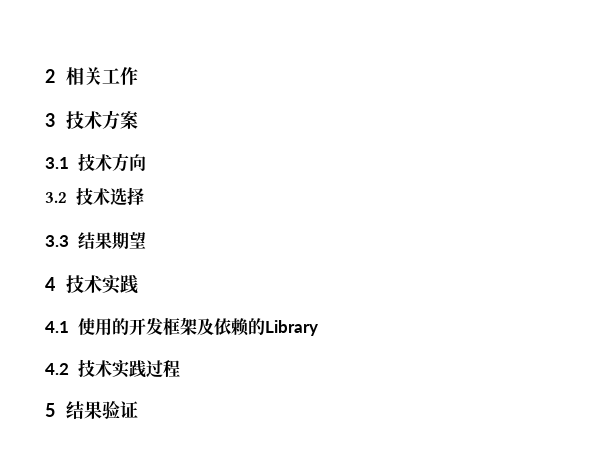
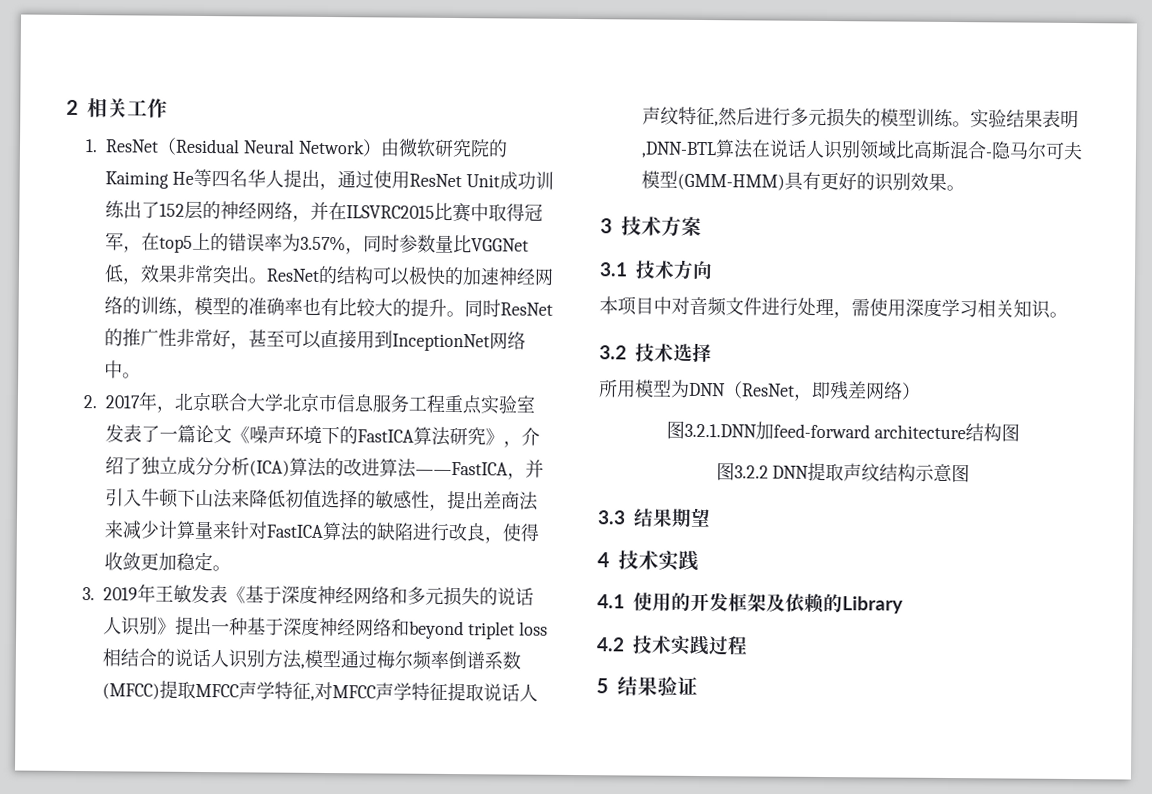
+ 1. ResNet（Residual Neural Network）由微软研究院的Kaiming He等四名华人提出，通过使用ResNet Unit成功训练出了152层的神经网络，并在ILSVRC2015比赛中取得冠军，在top5上的错误率为3.57%，同时参数量比VGGNet低，效果非常突出。ResNet的结构可以极快的加速神经网络的训练，模型的准确率也有比较大的提升。同时ResNet的推广性非常好，甚至可以直接用到InceptionNet网络中。
+ 2. 2017年，北京联合大学北京市信息服务工程重点实验室发表了一篇论文《噪声环境下的FastICA算法研究》，介绍了独立成分分析(ICA)算法的改进算法——FastICA，并引入牛顿下山法来降低初值选择的敏感性，提出差商法来减少计算量来针对FastICA算法的缺陷进行改良，使得收敛更加稳定。
+ 3. 2019年王敏发表《基于深度神经网络和多元损失的说话人识别》提出一种基于深度神经网络和beyond triplet loss相结合的说话人识别方法,模型通过梅尔频率倒谱系数(MFCC)提取MFCC声学特征,对MFCC声学特征提取说话人声纹特征,然后进行多元损失的模型训练。实验结果表明,DNN-BTL算法在说话人识别领域比高斯混合-隐马尔可夫模型(GMM-HMM)具有更好的识别效果。
+ 本项目中对音频文件进行处理，需使用深度学习相关知识。
  3.2技术选择
+ 所用模型为DNN（ResNet，即残差网络）
+ 图3.2.1.DNN加feed-forward architecture结构图
+ 图3.2.2 DNN提取声纹结构示意图

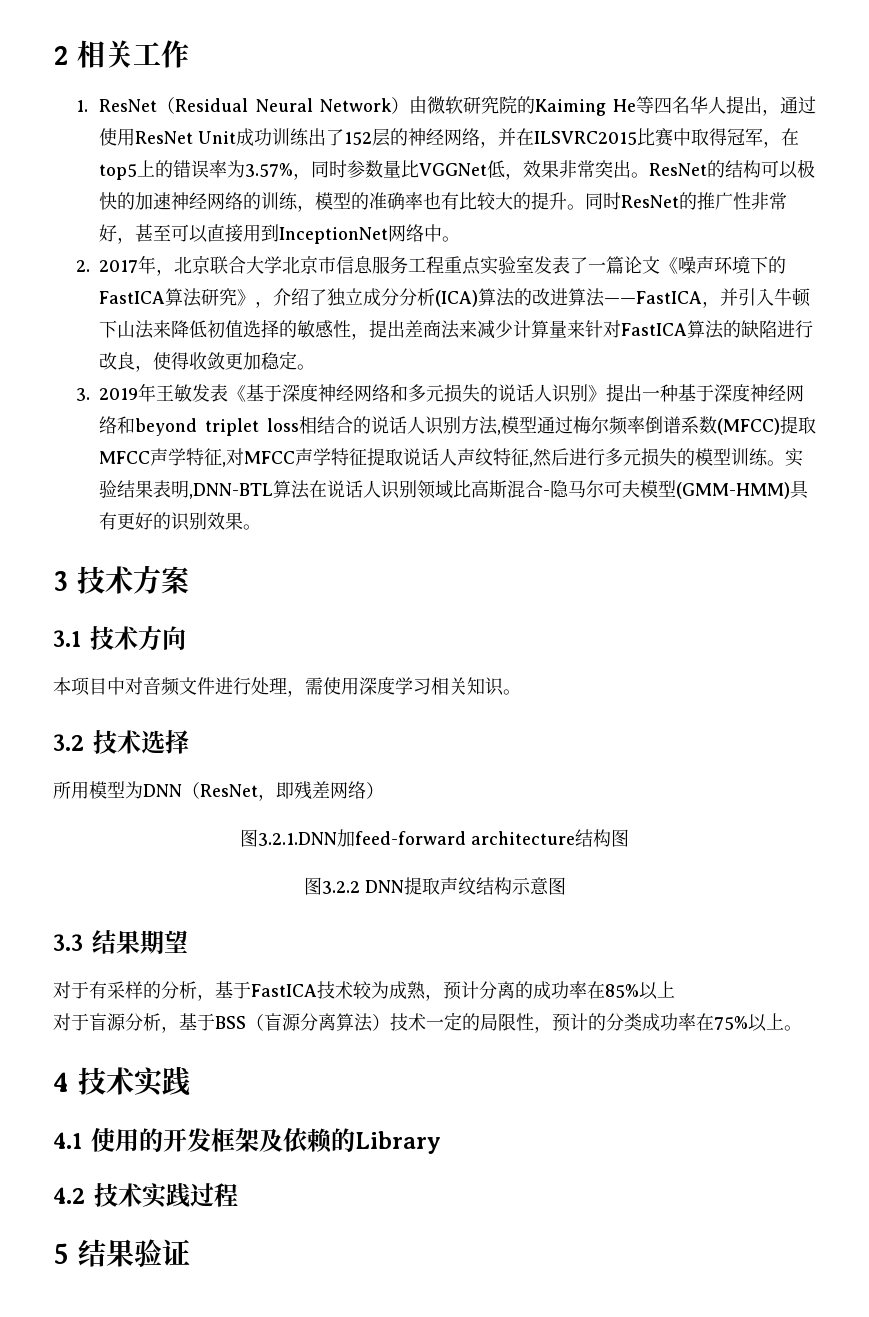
+ 对于有采样的分析，基于FastICA技术较为成熟，预计分离的成功率在85%以上
+ 对于盲源分析，基于BSS（盲源分离算法）技术一定的局限性，预计的分类成功率在75%以上。

